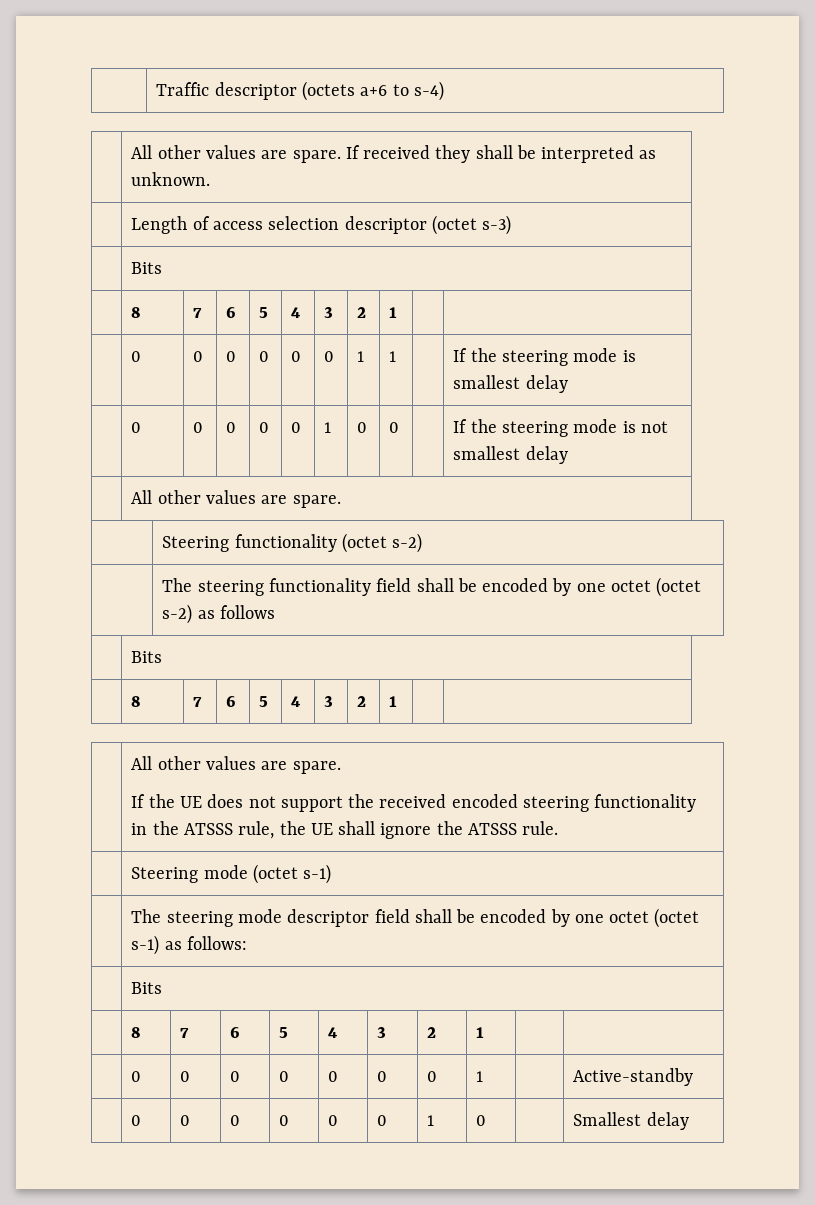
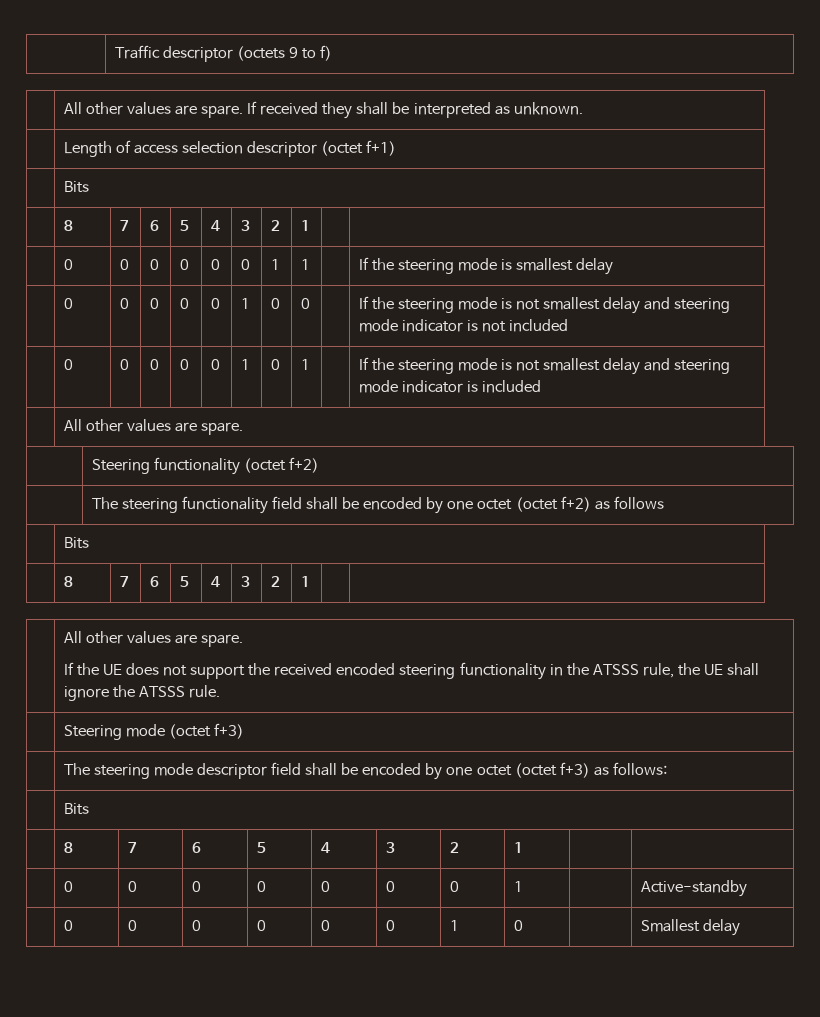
- | Traffic descriptor (octets a+6 to s-4)
+ | Traffic descriptor (octets 9 to f)
- | Length of access selection descriptor (octet s-3)
+ | Length of access selection descriptor (octet f+1)
- | 0 | 0 | 0 | 0 | 0 | 1 | 0 | 0 | | If the steering mode is not smallest delay
+ | 0 | 0 | 0 | 0 | 0 | 1 | 0 | 0 | | If the steering mode is not smallest delay and steering mode indicator is not included
+ | 0 | 0 | 0 | 0 | 0 | 1 | 0 | 1 | | If the steering mode is not smallest delay and steering mode indicator is included
- | Steering functionality (octet s-2)
+ | Steering functionality (octet f+2)
- | The steering functionality field shall be encoded by one octet (octet s-2) as follows
+ | The steering functionality field shall be encoded by one octet (octet f+2) as follows
- | Steering mode (octet s-1)
+ | Steering mode (octet f+3)
- | The steering mode descriptor field shall be encoded by one octet (octet s-1) as follows:
+ | The steering mode descriptor field shall be encoded by one octet (octet f+3) as follows:

